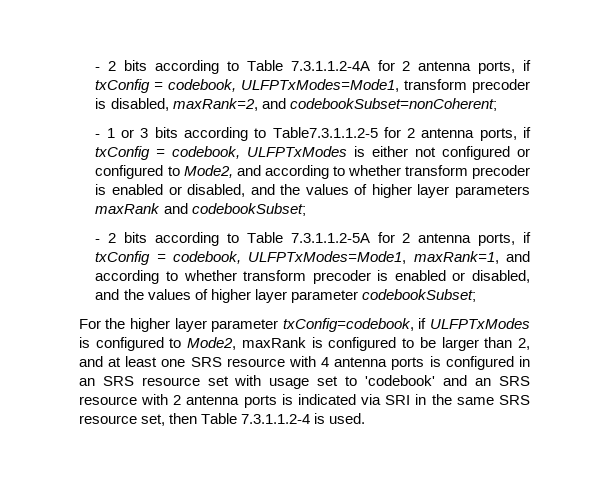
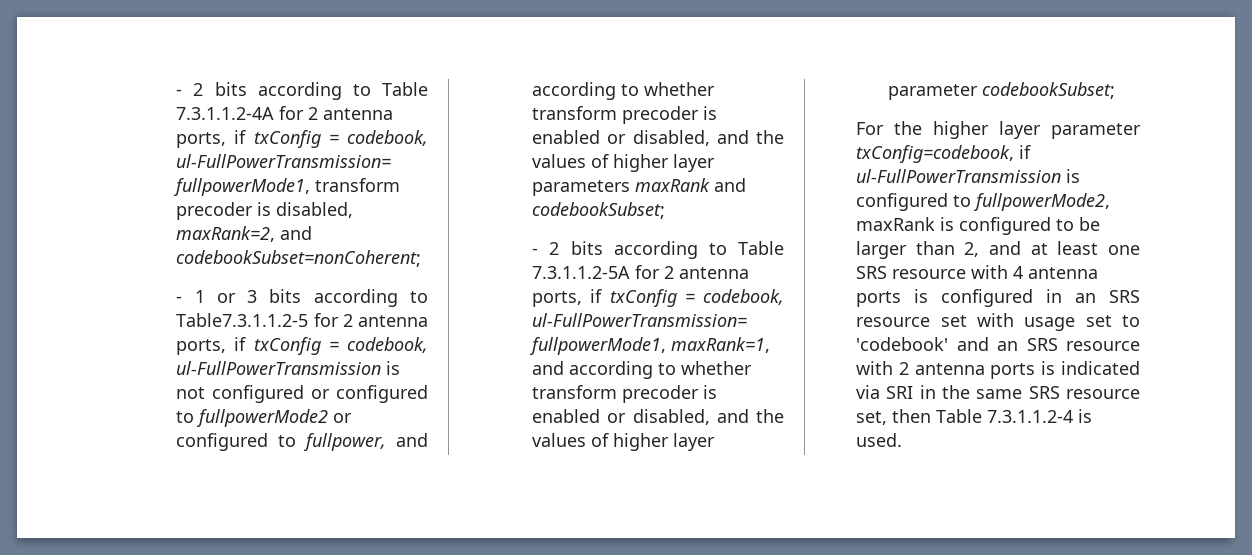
- - 2 bits according to Table 7.3.1.1.2-4A for 2 antenna ports, if txConfig = codebook, ULFPTxModes=Mode1, transform precoder is disabled, maxRank=2, and codebookSubset=nonCoherent;
+ - 2 bits according to Table 7.3.1.1.2-4A for 2 antenna ports, if txConfig = codebook, ul-FullPowerTransmission= fullpowerMode1, transform precoder is disabled, maxRank=2, and codebookSubset=nonCoherent;
- - 1 or 3 bits according to Table7.3.1.1.2-5 for 2 antenna ports, if txConfig = codebook, ULFPTxModes is either not configured or configured to Mode2, and according to whether transform precoder is enabled or disabled, and the values of higher layer parameters maxRank and codebookSubset;
+ - 1 or 3 bits according to Table7.3.1.1.2-5 for 2 antenna ports, if txConfig = codebook, ul-FullPowerTransmission is not configured or configured to fullpowerMode2 or configured to fullpower, and according to whether transform precoder is enabled or disabled, and the values of higher layer parameters maxRank and codebookSubset;
- - 2 bits according to Table 7.3.1.1.2-5A for 2 antenna ports, if txConfig = codebook, ULFPTxModes=Mode1, maxRank=1, and according to whether transform precoder is enabled or disabled, and the values of higher layer parameter codebookSubset;
+ - 2 bits according to Table 7.3.1.1.2-5A for 2 antenna ports, if txConfig = codebook, ul-FullPowerTransmission= fullpowerMode1, maxRank=1, and according to whether transform precoder is enabled or disabled, and the values of higher layer parameter codebookSubset;
- For the higher layer parameter txConfig=codebook, if ULFPTxModes is configured to Mode2, maxRank is configured to be larger than 2, and at least one SRS resource with 4 antenna ports is configured in an SRS resource set with usage set to 'codebook' and an SRS resource with 2 antenna ports is indicated via SRI in the same SRS resource set, then Table 7.3.1.1.2-4 is used.
+ For the higher layer parameter txConfig=codebook, if ul-FullPowerTransmission is configured to fullpowerMode2, maxRank is configured to be larger than 2, and at least one SRS resource with 4 antenna ports is configured in an SRS resource set with usage set to 'codebook' and an SRS resource with 2 antenna ports is indicated via SRI in the same SRS resource set, then Table 7.3.1.1.2-4 is used.

